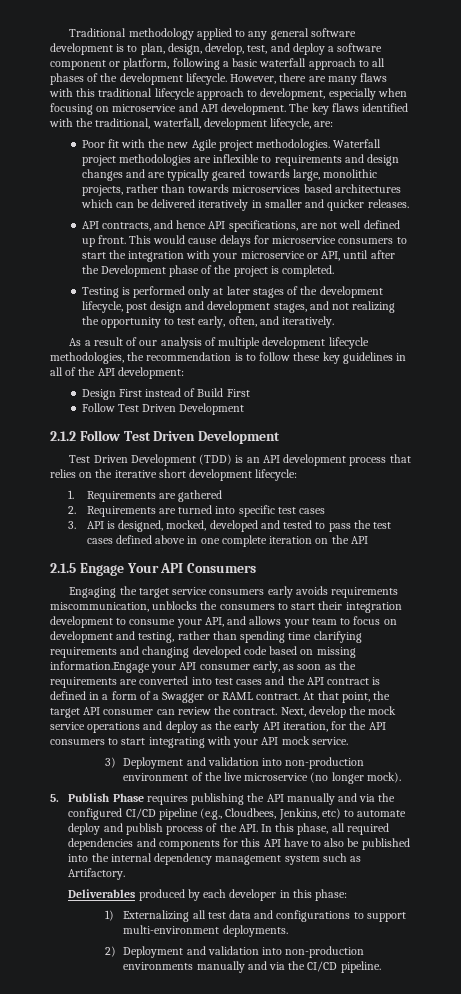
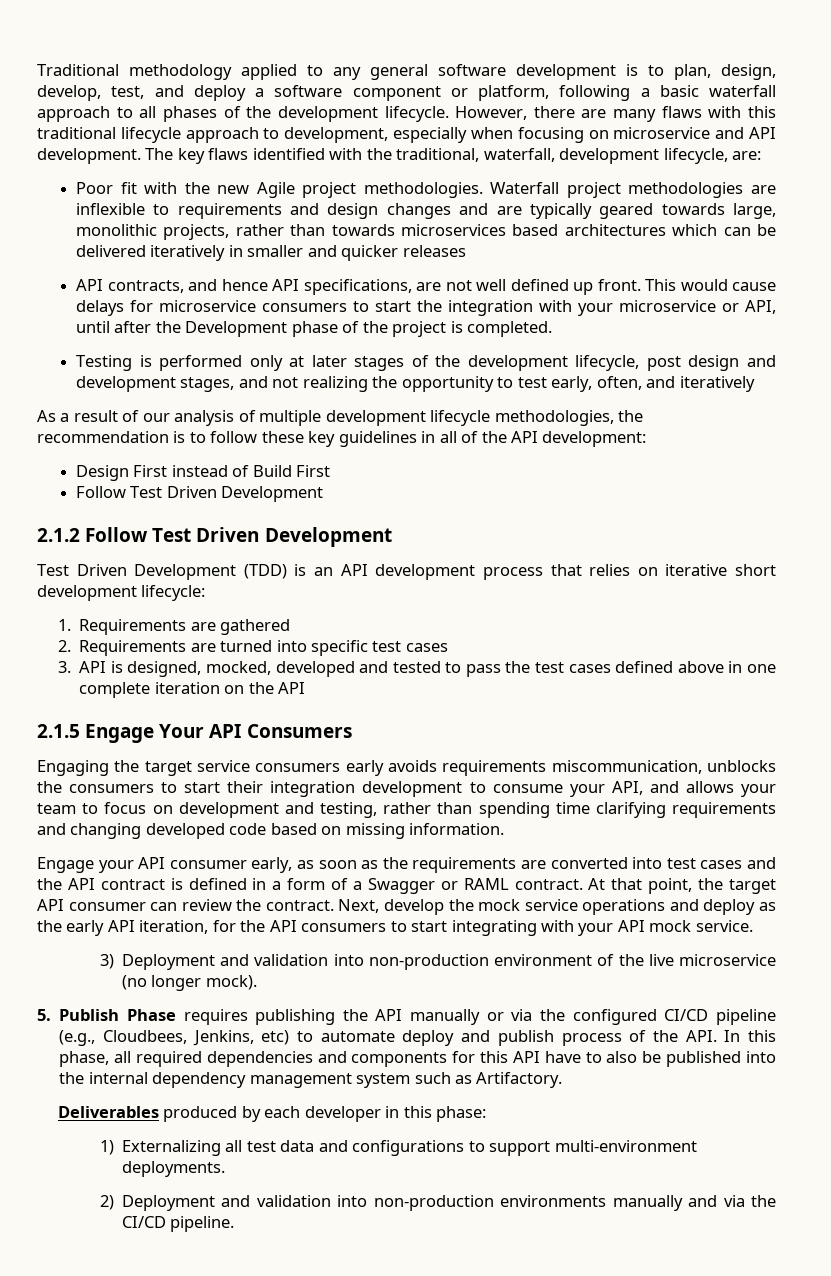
- Waterfall project methodologies are inflexible to requirements and design changes and are typically geared towards large, monolithic projects, rather than towards microservices based architectures which can be delivered iteratively in smaller and quicker releases.
+ Waterfall project methodologies are inflexible to requirements and design changes and are typically geared towards large, monolithic projects, rather than towards microservices based architectures which can be delivered iteratively in smaller and quicker releases
- Testing is performed only at later stages of the development lifecycle, post design and development stages, and not realizing the opportunity to test early, often, and iteratively.
+ Testing is performed only at later stages of the development lifecycle, post design and development stages, and not realizing the opportunity to test early, often, and iteratively
- Test Driven Development (TDD) is an API development process that relies on the iterative short development lifecycle:
+ Test Driven Development (TDD) is an API development process that relies on iterative short development lifecycle:
- Engaging the target service consumers early avoids requirements miscommunication, unblocks the consumers to start their integration development to consume your API, and allows your team to focus on development and testing, rather than spending time clarifying requirements and changing developed code based on missing information.Engage your API consumer early, as soon as the requirements are converted into test cases and the API contract is defined in a form of a Swagger or RAML contract.
+ Engaging the target service consumers early avoids requirements miscommunication, unblocks the consumers to start their integration development to consume your API, and allows your team to focus on development and testing, rather than spending time clarifying requirements and changing developed code based on missing information.
+ Engage your API consumer early, as soon as the requirements are converted into test cases and the API contract is defined in a form of a Swagger or RAML contract.
- 5. Publish Phase requires publishing the API manually and via the configured CI/CD pipeline (e.g., Cloudbees, Jenkins, etc) to automate deploy and publish process of the API. In this phase, all required dependencies and components for this API have to also be published into the internal dependency management system such as Artifactory.
+ 5. Publish Phase requires publishing the API manually or via the configured CI/CD pipeline (e.g., Cloudbees, Jenkins, etc) to automate deploy and publish process of the API. In this phase, all required dependencies and components for this API have to also be published into the internal dependency management system such as Artifactory.

